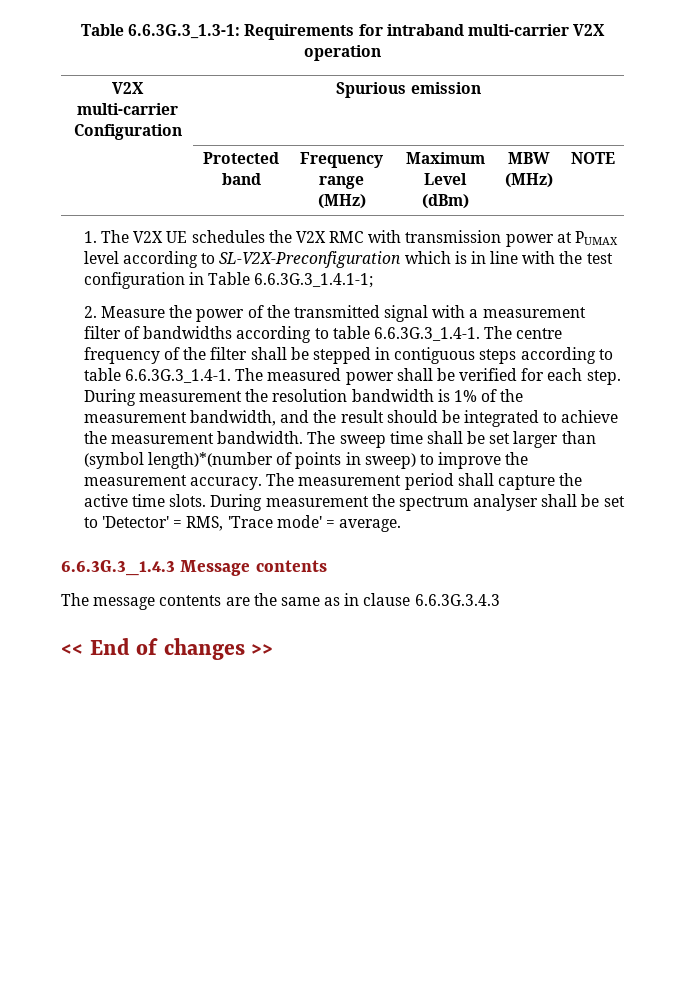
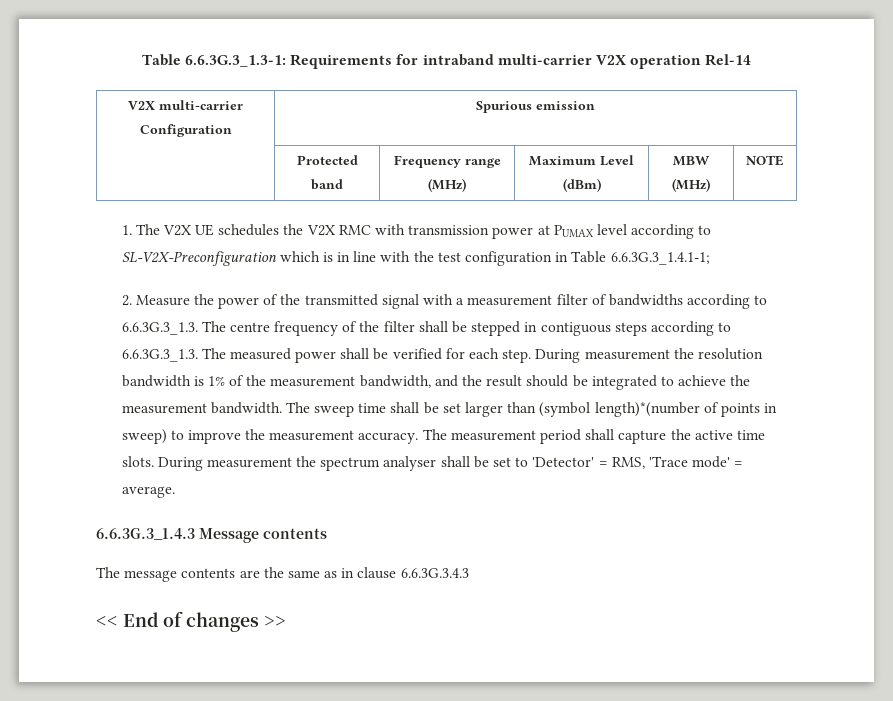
- Table 6.6.3G.3_1.3-1: Requirements for intraband multi-carrier V2X operation
+ Table 6.6.3G.3_1.3-1: Requirements for intraband multi-carrier V2X operation Rel-14
- 2. Measure the power of the transmitted signal with a measurement filter of bandwidths according to table 6.6.3G.3_1.4-1. The centre frequency of the filter shall be stepped in contiguous steps according to table 6.6.3G.3_1.4-1. The measured power shall be verified for each step.
+ 2. Measure the power of the transmitted signal with a measurement filter of bandwidths according to 6.6.3G.3_1.3. The centre frequency of the filter shall be stepped in contiguous steps according to 6.6.3G.3_1.3. The measured power shall be verified for each step.

